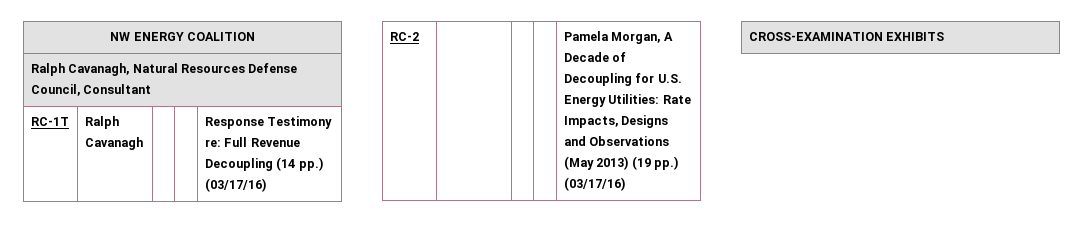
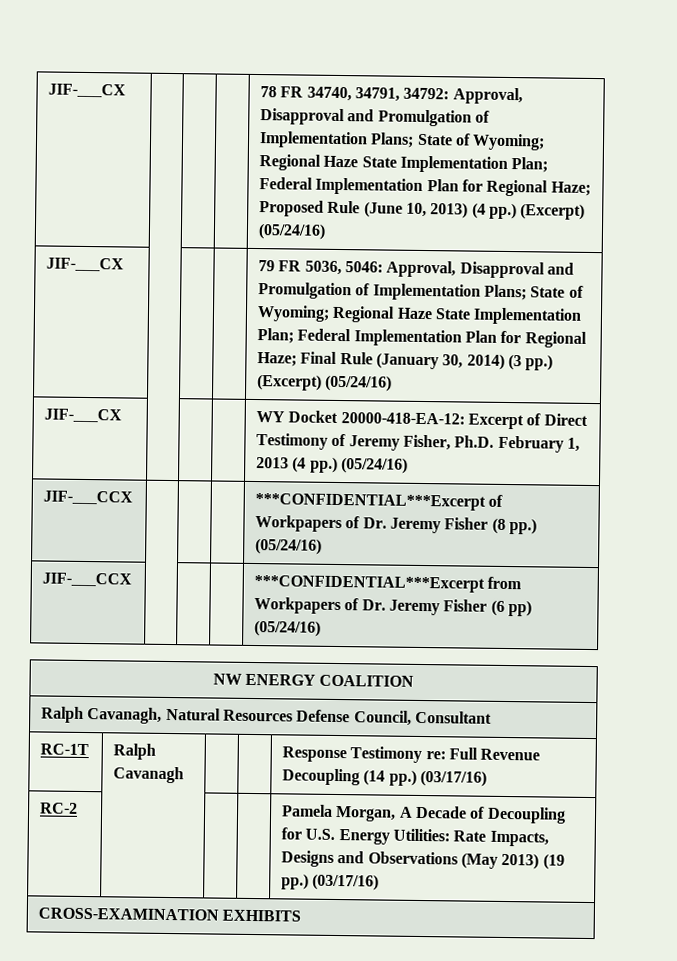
+ JIF-___CX | | | | 78 FR 34740, 34791, 34792: Approval, Disapproval and Promulgation of Implementation Plans; State of Wyoming; Regional Haze State Implementation Plan; Federal Implementation Plan for Regional Haze; Proposed Rule (June 10, 2013) (4 pp.) (Excerpt) (05/24/16)
+ JIF-___CX | | | | 79 FR 5036, 5046: Approval, Disapproval and Promulgation of Implementation Plans; State of Wyoming; Regional Haze State Implementation Plan; Federal Implementation Plan for Regional Haze; Final Rule (January 30, 2014) (3 pp.) (Excerpt) (05/24/16)
+ JIF-___CX | | | | WY Docket 20000-418-EA-12: Excerpt of Direct Testimony of Jeremy Fisher, Ph.D. February 1, 2013 (4 pp.) (05/24/16)
+ JIF-___CCX | | | | ***CONFIDENTIAL***Excerpt of Workpapers of Dr. Jeremy Fisher (8 pp.) (05/24/16)
+ JIF-___CCX | | | | ***CONFIDENTIAL***Excerpt from Workpapers of Dr. Jeremy Fisher (6 pp) (05/24/16)

